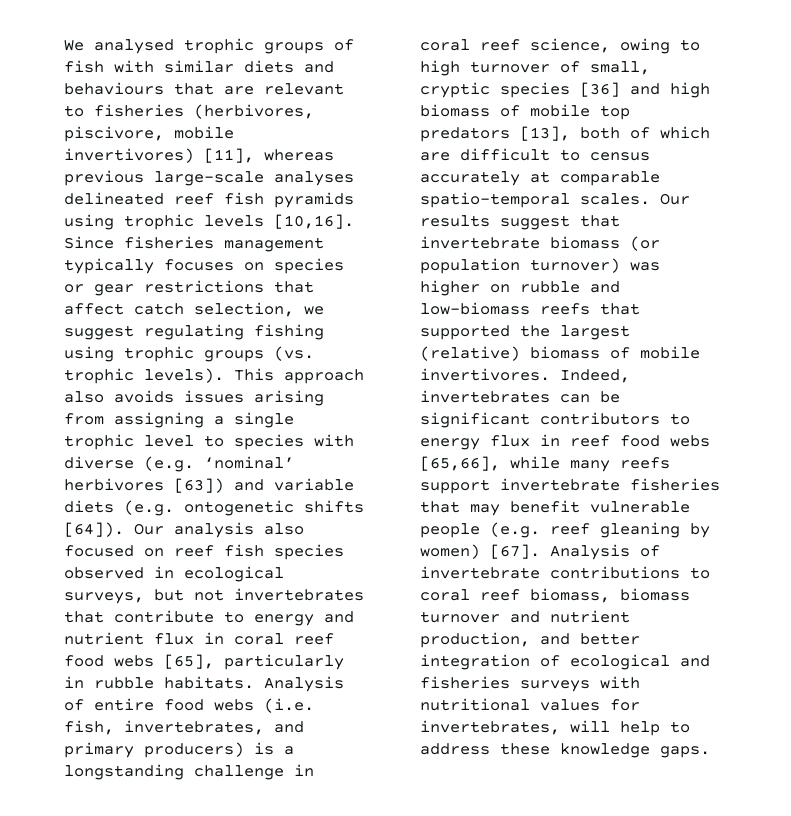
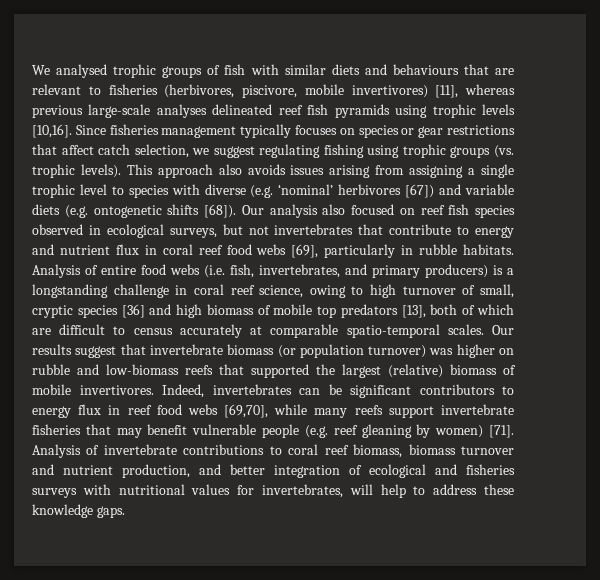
- This approach also avoids issues arising from assigning a single trophic level to species with diverse (e.g. ‘nominal’ herbivores [63]) and variable diets (e.g. ontogenetic shifts [64]).
+ This approach also avoids issues arising from assigning a single trophic level to species with diverse (e.g. ‘nominal’ herbivores [67]) and variable diets (e.g. ontogenetic shifts [68]).
- Our analysis also focused on reef fish species observed in ecological surveys, but not invertebrates that contribute to energy and nutrient flux in coral reef food webs [65], particularly in rubble habitats.
+ Our analysis also focused on reef fish species observed in ecological surveys, but not invertebrates that contribute to energy and nutrient flux in coral reef food webs [69], particularly in rubble habitats.
- Indeed, invertebrates can be significant contributors to energy flux in reef food webs [65,66], while many reefs support invertebrate fisheries that may benefit vulnerable people (e.g. reef gleaning by women) [67].
+ Indeed, invertebrates can be significant contributors to energy flux in reef food webs [69,70], while many reefs support invertebrate fisheries that may benefit vulnerable people (e.g. reef gleaning by women) [71].

